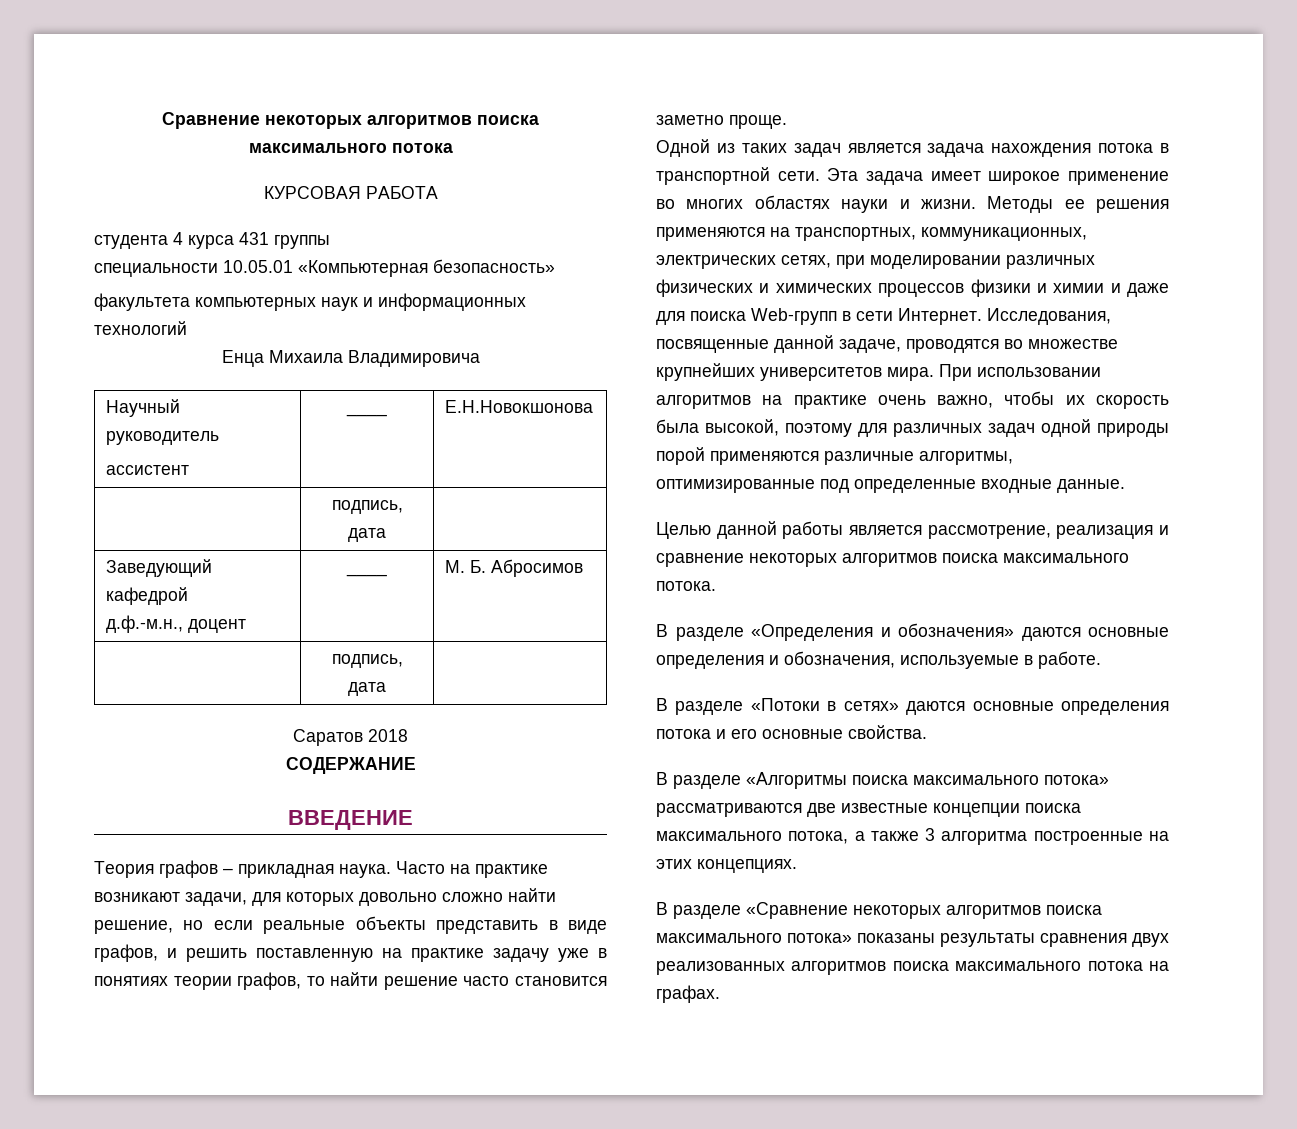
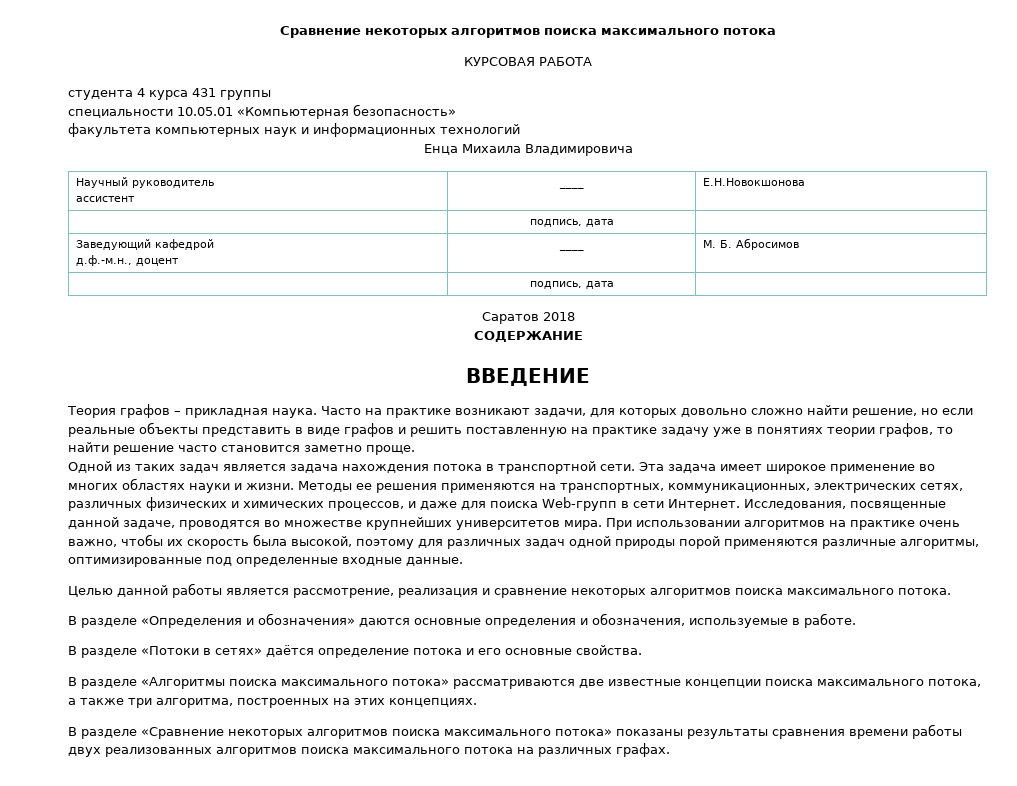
- Часто на практике возникают задачи, для которых довольно сложно найти решение, но если реальные объекты представить в виде графов, и решить поставленную на практике задачу уже в понятиях теории графов, то найти решение часто становится заметно проще.
+ Часто на практике возникают задачи, для которых довольно сложно найти решение, но если реальные объекты представить в виде графов и решить поставленную на практике задачу уже в понятиях теории графов, то найти решение часто становится заметно проще.
- Методы ее решения применяются на транспортных, коммуникационных, электрических сетях, при моделировании различных физических и химических процессов физики и химии и даже для поиска Web-групп в сети Интернет.
+ Методы ее решения применяются на транспортных, коммуникационных, электрических сетях, различных физических и химических процессов, и даже для поиска Web-групп в сети Интернет.
- В разделе «Потоки в сетях» даются основные определения потока и его основные свойства.
+ В разделе «Потоки в сетях» даётся определение потока и его основные свойства.
- В разделе «Алгоритмы поиска максимального потока» рассматриваются две известные концепции поиска максимального потока, а также 3 алгоритма построенные на этих концепциях.
+ В разделе «Алгоритмы поиска максимального потока» рассматриваются две известные концепции поиска максимального потока, а также три алгоритма, построенных на этих концепциях.
- В разделе «Сравнение некоторых алгоритмов поиска максимального потока» показаны результаты сравнения двух реализованных алгоритмов поиска максимального потока на графах.
+ В разделе «Сравнение некоторых алгоритмов поиска максимального потока» показаны результаты сравнения времени работы двух реализованных алгоритмов поиска максимального потока на различных графах.

